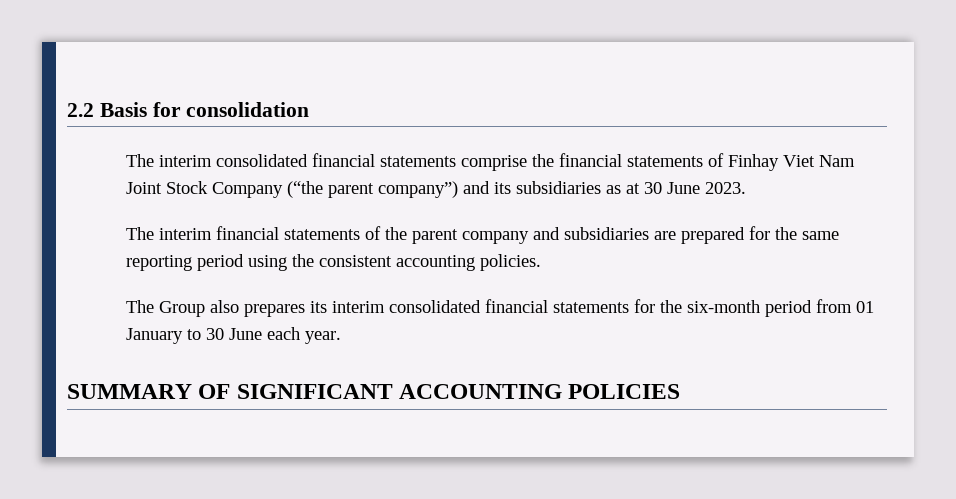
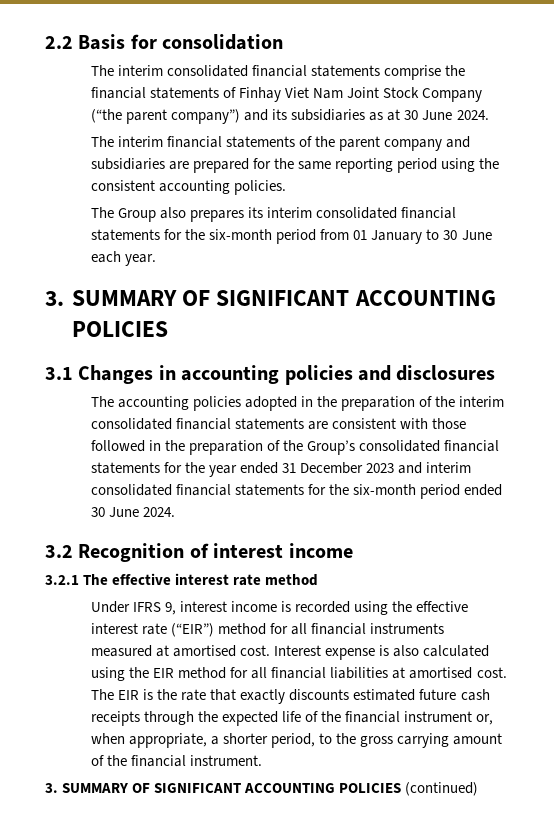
- The interim consolidated financial statements comprise the financial statements of Finhay Viet Nam Joint Stock Company (“the parent company”) and its subsidiaries as at 30 June 2023.
+ The interim consolidated financial statements comprise the financial statements of Finhay Viet Nam Joint Stock Company (“the parent company”) and its subsidiaries as at 30 June 2024.
  The Group also prepares its interim consolidated financial statements for the six-month period from 01 January to 30 June each year.
- SUMMARY OF SIGNIFICANT ACCOUNTING POLICIES
+ 3. SUMMARY OF SIGNIFICANT ACCOUNTING POLICIES
+ 3.1 Changes in accounting policies and disclosures
+ The accounting policies adopted in the preparation of the interim consolidated financial statements are consistent with those followed in the preparation of the Group’s consolidated financial statements for the year ended 31 December 2023 and interim consolidated financial statements for the six-month period ended 30 June 2024.
+ 3.2 Recognition of interest income
+ 3.2.1 The effective interest rate method
+ Under IFRS 9, interest income is recorded using the effective interest rate (“EIR”) method for all financial instruments measured at amortised cost. Interest expense is also calculated using the EIR method for all financial liabilities at amortised cost. The EIR is the rate that exactly discounts estimated future cash receipts through the expected life of the financial instrument or, when appropriate, a shorter period, to the gross carrying amount of the financial instrument.
+ 3. SUMMARY OF SIGNIFICANT ACCOUNTING POLICIES (continued)

